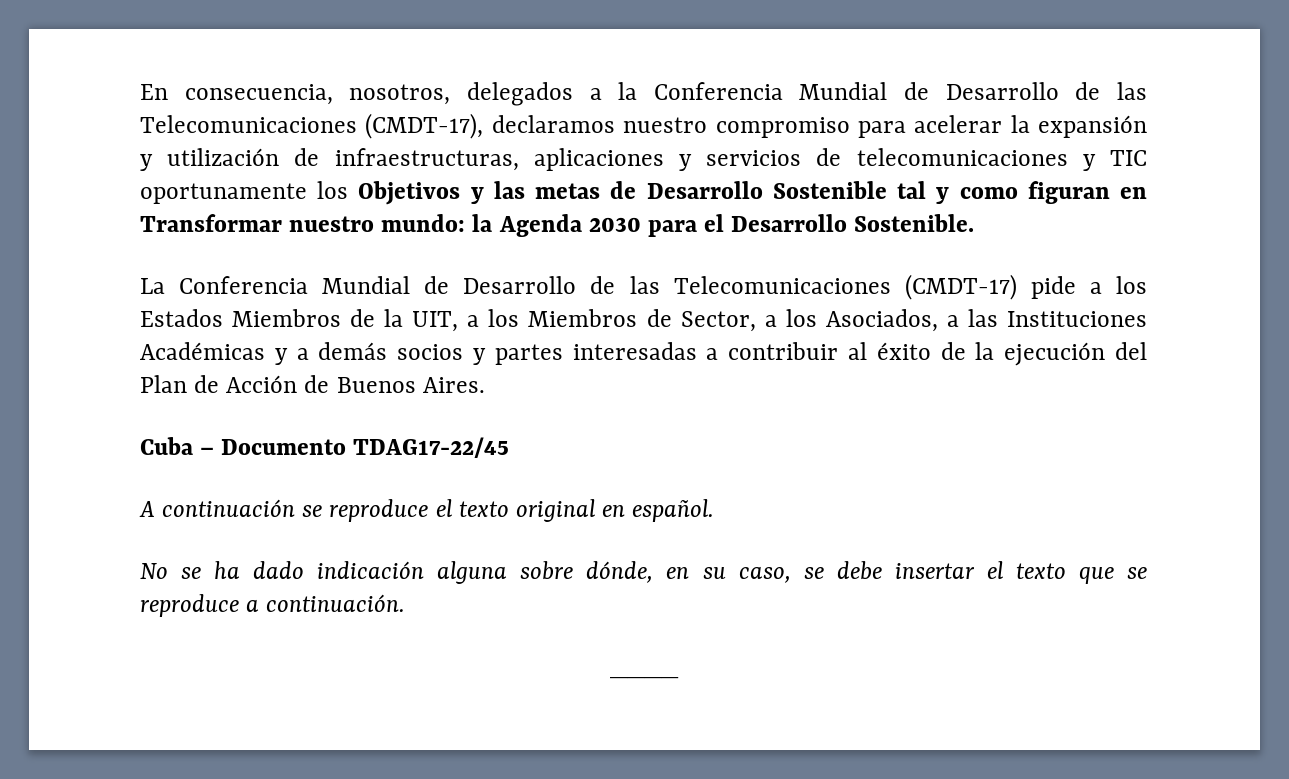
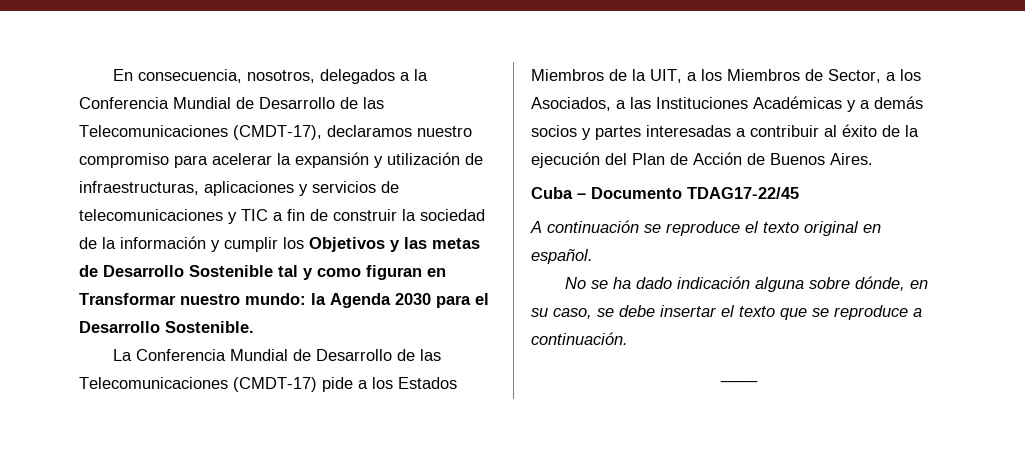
- En consecuencia, nosotros, delegados a la Conferencia Mundial de Desarrollo de las Telecomunicaciones (CMDT-17), declaramos nuestro compromiso para acelerar la expansión y utilización de infraestructuras, aplicaciones y servicios de telecomunicaciones y TIC oportunamente los Objetivos y las metas de Desarrollo Sostenible tal y como figuran en Transformar nuestro mundo: la Agenda 2030 para el Desarrollo Sostenible.
+ En consecuencia, nosotros, delegados a la Conferencia Mundial de Desarrollo de las Telecomunicaciones (CMDT-17), declaramos nuestro compromiso para acelerar la expansión y utilización de infraestructuras, aplicaciones y servicios de telecomunicaciones y TIC a fin de construir la sociedad de la información y cumplir los Objetivos y las metas de Desarrollo Sostenible tal y como figuran en Transformar nuestro mundo: la Agenda 2030 para el Desarrollo Sostenible.

